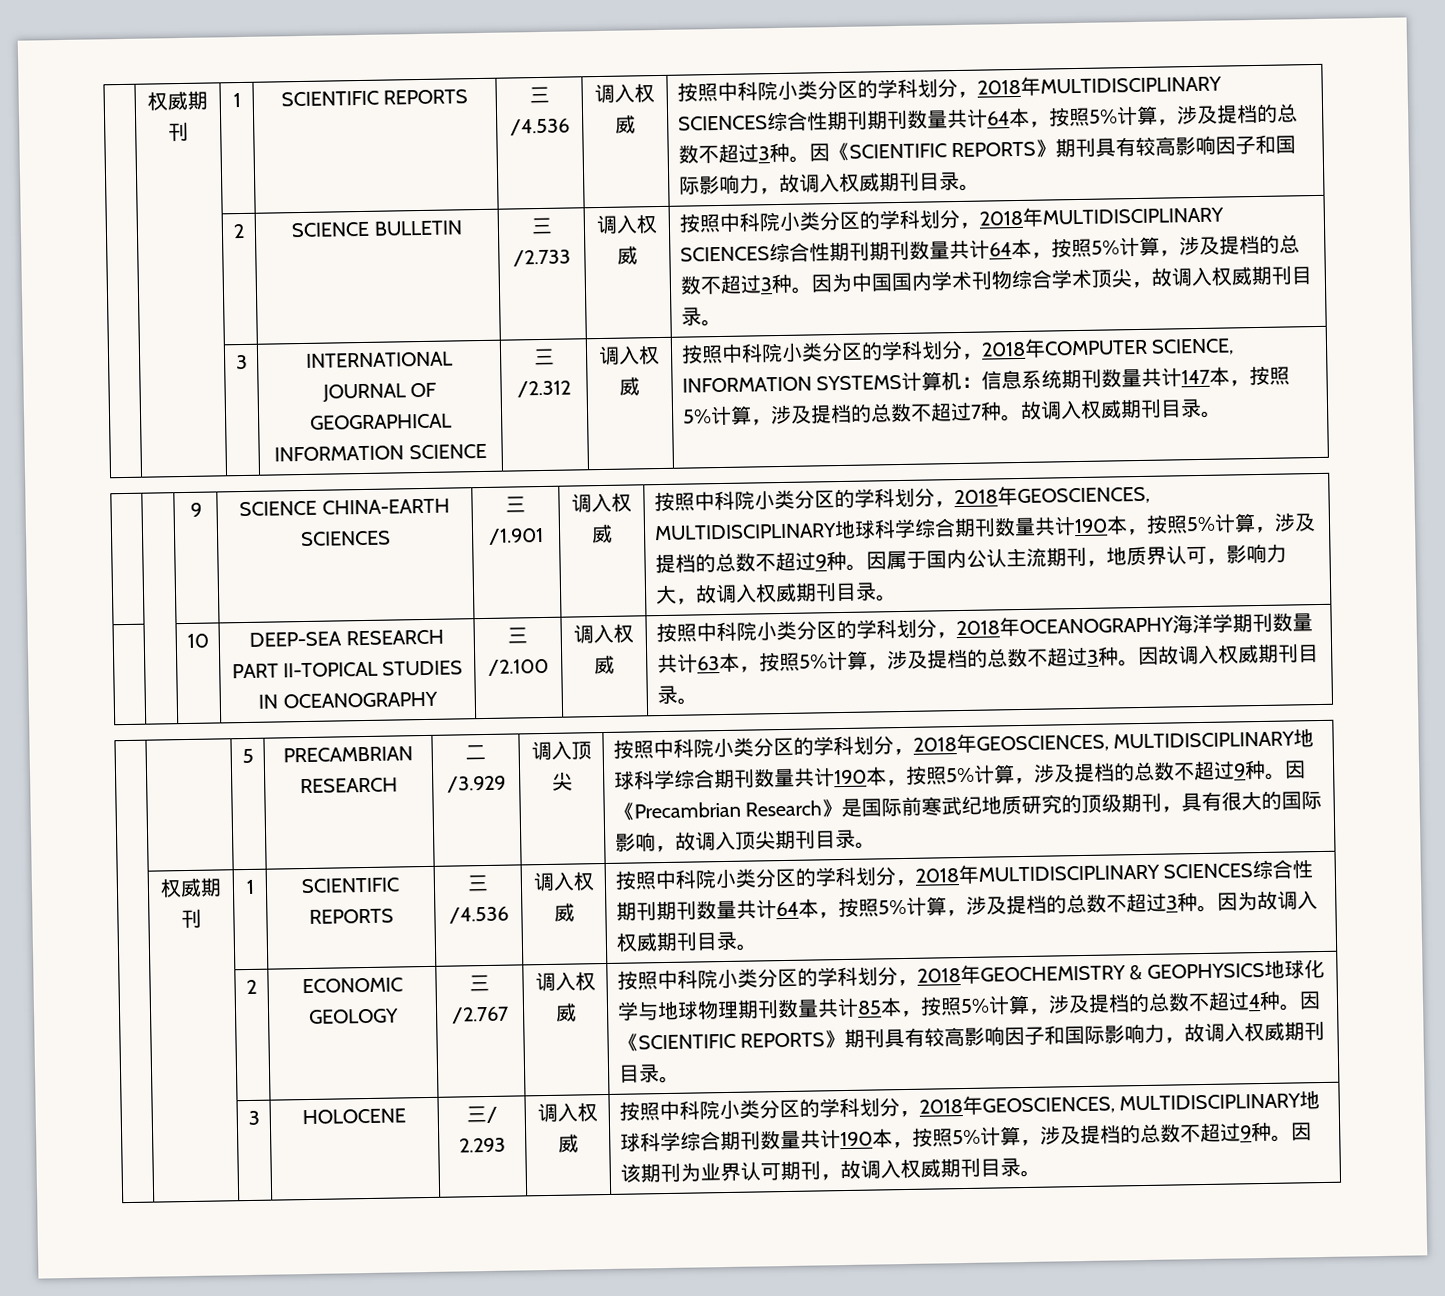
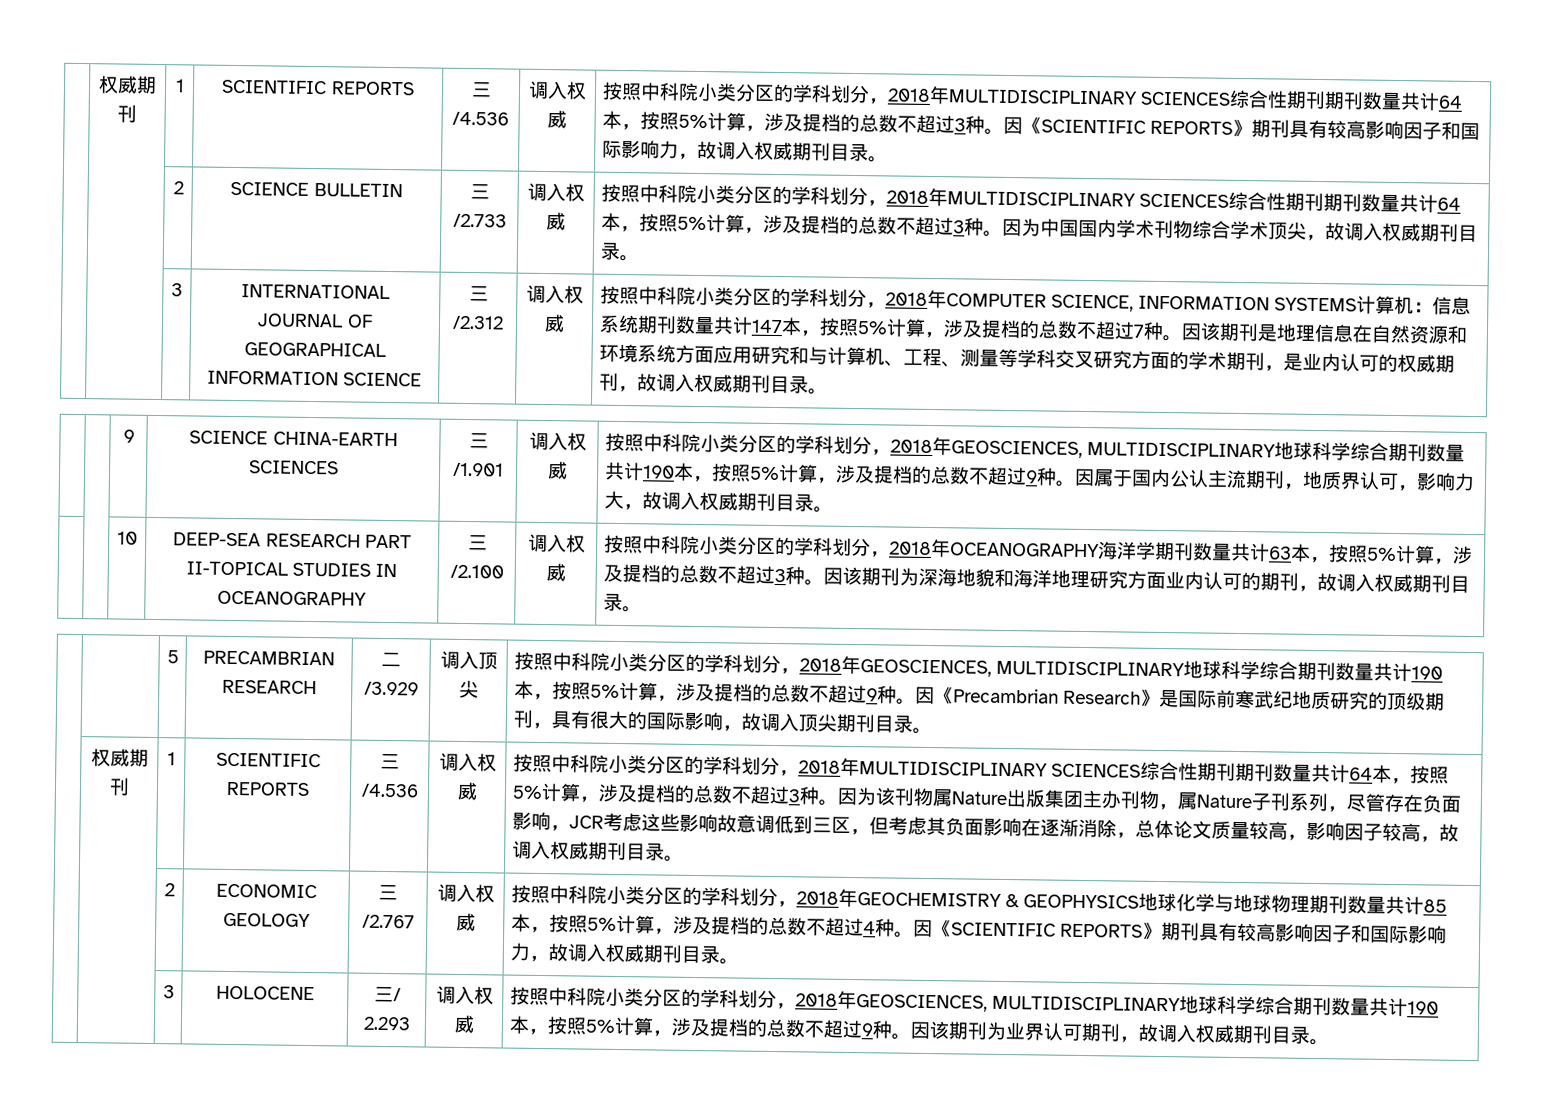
- 按照中科院小类分区的学科划分，2018年COMPUTER SCIENCE, INFORMATION SYSTEMS计算机：信息系统期刊数量共计147本，按照5%计算，涉及提档的总数不超过7种。故调入权威期刊目录。
+ 按照中科院小类分区的学科划分，2018年COMPUTER SCIENCE, INFORMATION SYSTEMS计算机：信息系统期刊数量共计147本，按照5%计算，涉及提档的总数不超过7种。因该期刊是地理信息在自然资源和环境系统方面应用研究和与计算机、工程、测量等学科交叉研究方面的学术期刊，是业内认可的权威期刊，故调入权威期刊目录。
- 因故调入权威期刊目录。
+ 因该期刊为深海地貌和海洋地理研究方面业内认可的期刊，故调入权威期刊目录。
- 因为故调入权威期刊目录。
+ 因为该刊物属Nature出版集团主办刊物，属Nature子刊系列，尽管存在负面影响，JCR考虑这些影响故意调低到三区，但考虑其负面影响在逐渐消除，总体论文质量较高，影响因子较高，故调入权威期刊目录。

